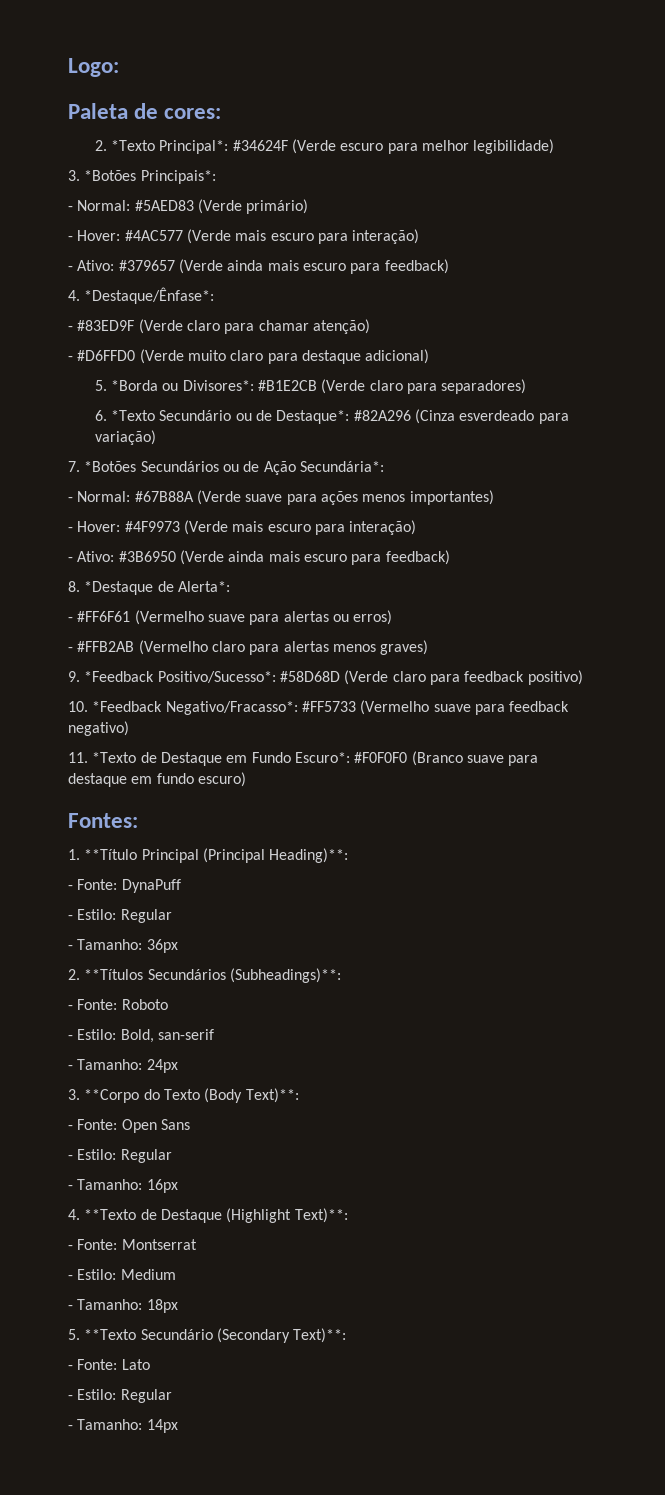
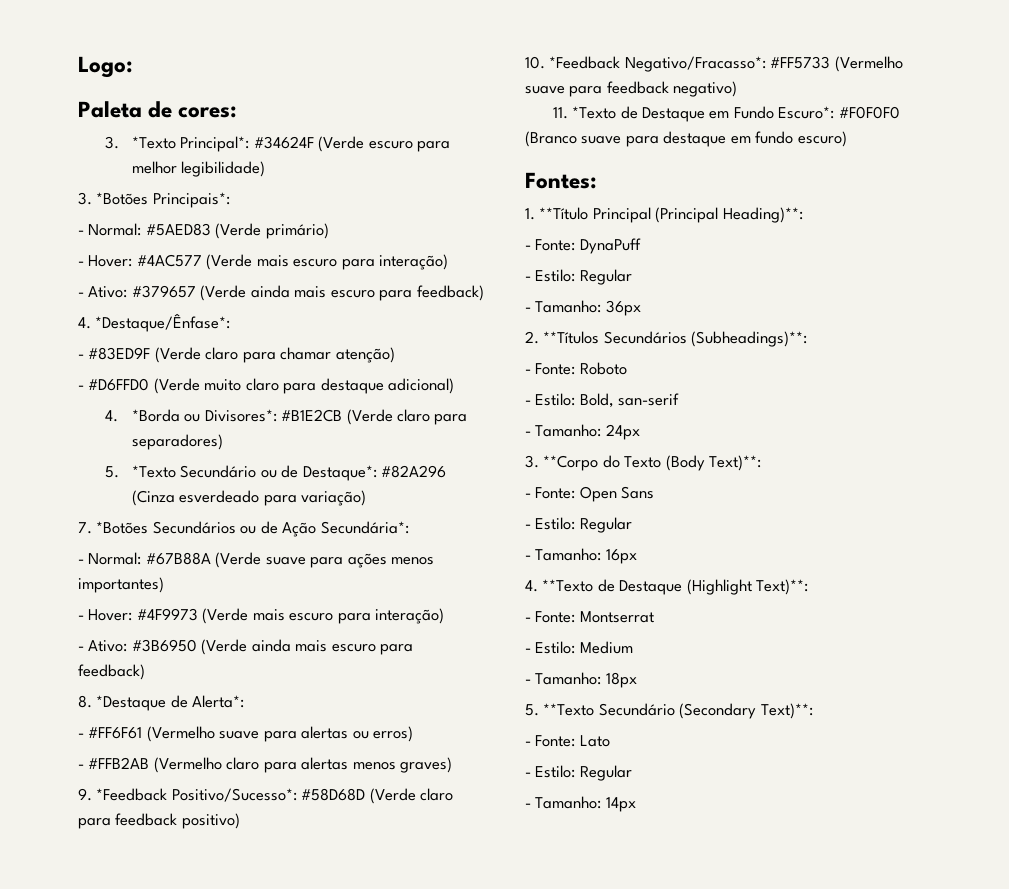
- 2. *Texto Principal*: #34624F (Verde escuro para melhor legibilidade)
+ 3. *Texto Principal*: #34624F (Verde escuro para melhor legibilidade)
- 5. *Borda ou Divisores*: #B1E2CB (Verde claro para separadores)
+ 4. *Borda ou Divisores*: #B1E2CB (Verde claro para separadores)
- 6. *Texto Secundário ou de Destaque*: #82A296 (Cinza esverdeado para variação)
+ 5. *Texto Secundário ou de Destaque*: #82A296 (Cinza esverdeado para variação)

